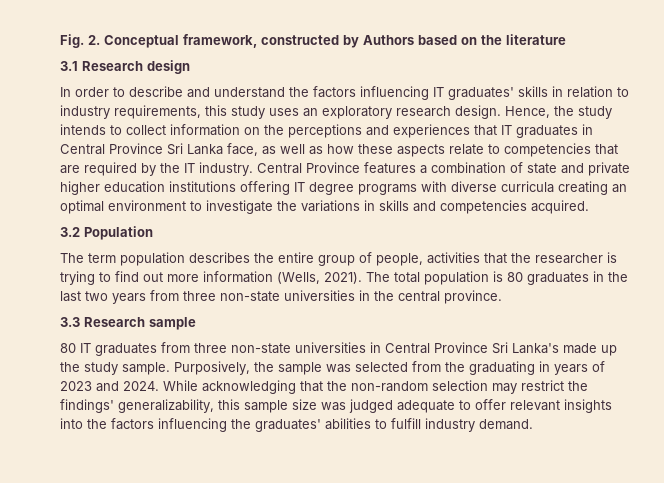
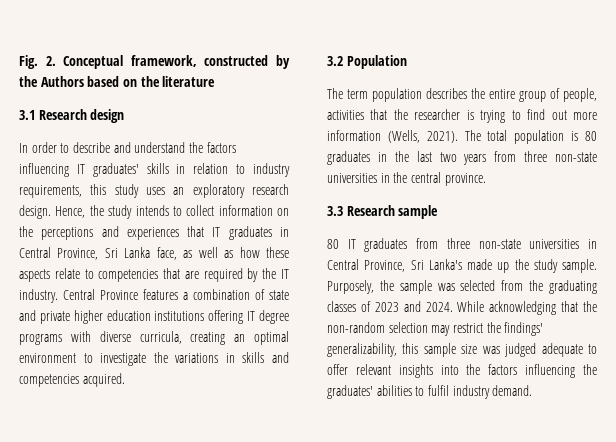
- Fig. 2. Conceptual framework, constructed by Authors based on the literature
+ Fig. 2. Conceptual framework, constructed by the Authors based on the literature
- Hence, the study intends to collect information on the perceptions and experiences that IT graduates in Central Province Sri Lanka face, as well as how these aspects relate to competencies that are required by the IT industry.
+ Hence, the study intends to collect information on the perceptions and experiences that IT graduates in Central Province, Sri Lanka face, as well as how these aspects relate to competencies that are required by the IT industry.
- Central Province features a combination of state and private higher education institutions offering IT degree programs with diverse curricula creating an optimal environment to investigate the variations in skills and competencies acquired.
+ Central Province features a combination of state and private higher education institutions offering IT degree programs with diverse curricula, creating an optimal environment to investigate the variations in skills and competencies acquired.
- 80 IT graduates from three non-state universities in Central Province Sri Lanka's made up the study sample.
+ 80 IT graduates from three non-state universities in Central Province, Sri Lanka's made up the study sample.
- Purposively, the sample was selected from the graduating in years of 2023 and 2024.
+ Purposely, the sample was selected from the graduating classes of 2023 and 2024.
- While acknowledging that the non-random selection may restrict the findings' generalizability, this sample size was judged adequate to offer relevant insights into the factors influencing the graduates' abilities to fulfill industry demand.
+ While acknowledging that the non-random selection may restrict the findings' generalizability, this sample size was judged adequate to offer relevant insights into the factors influencing the graduates' abilities to fulfil industry demand.

